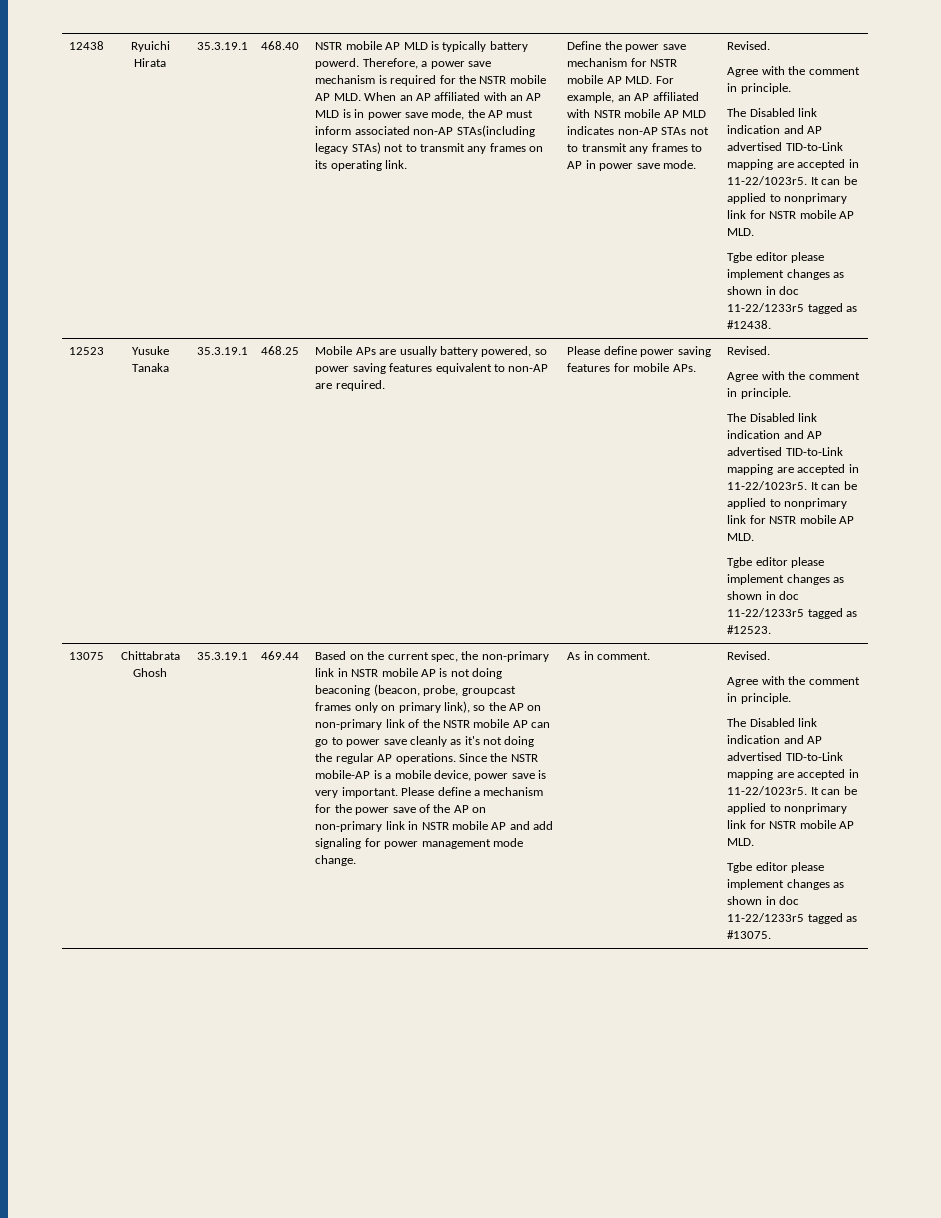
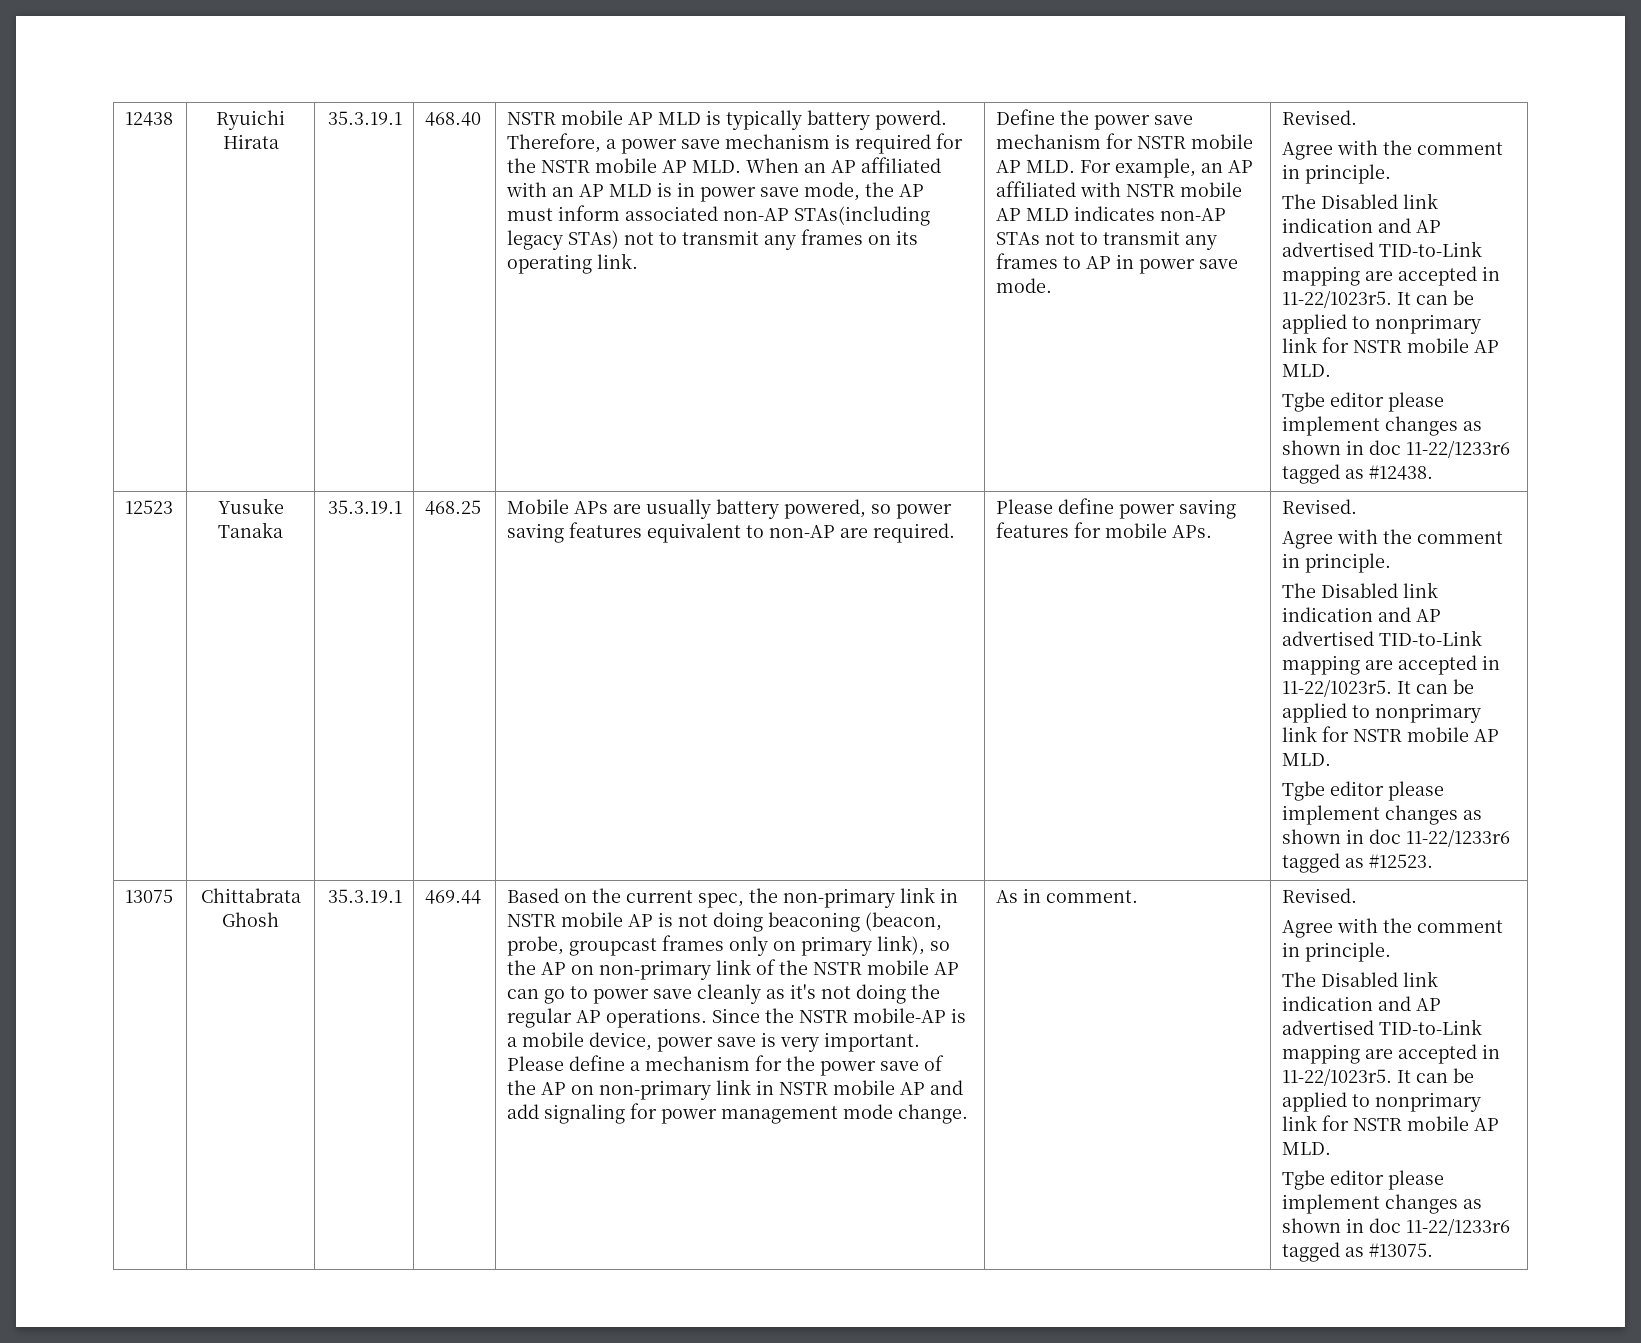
- Tgbe editor please implement changes as shown in doc 11-22/1233r5 tagged as #12438.
+ Tgbe editor please implement changes as shown in doc 11-22/1233r6 tagged as #12438.
- Tgbe editor please implement changes as shown in doc 11-22/1233r5 tagged as #12523.
+ Tgbe editor please implement changes as shown in doc 11-22/1233r6 tagged as #12523.
- Tgbe editor please implement changes as shown in doc 11-22/1233r5 tagged as #13075.
+ Tgbe editor please implement changes as shown in doc 11-22/1233r6 tagged as #13075.

